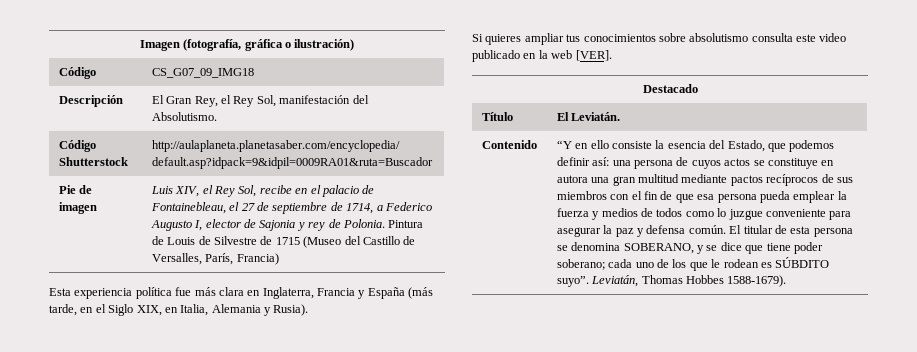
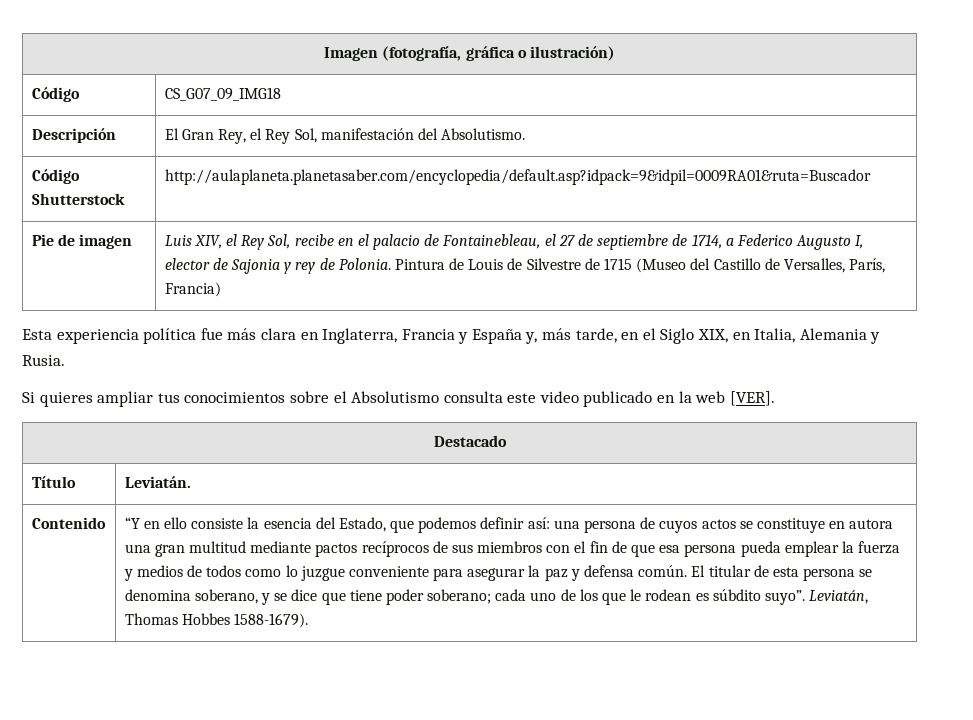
- Esta experiencia política fue más clara en Inglaterra, Francia y España (más tarde, en el Siglo XIX, en Italia, Alemania y Rusia).
+ Esta experiencia política fue más clara en Inglaterra, Francia y España y, más tarde, en el Siglo XIX, en Italia, Alemania y Rusia.
- Si quieres ampliar tus conocimientos sobre absolutismo consulta este video publicado en la web [VER].
+ Si quieres ampliar tus conocimientos sobre el Absolutismo consulta este video publicado en la web [VER].
- Título | El Leviatán.
+ Título | Leviatán.
- El titular de esta persona se denomina SOBERANO, y se dice que tiene poder soberano; cada uno de los que le rodean es SÚBDITO suyo”.
+ El titular de esta persona se denomina soberano, y se dice que tiene poder soberano; cada uno de los que le rodean es súbdito suyo”.

